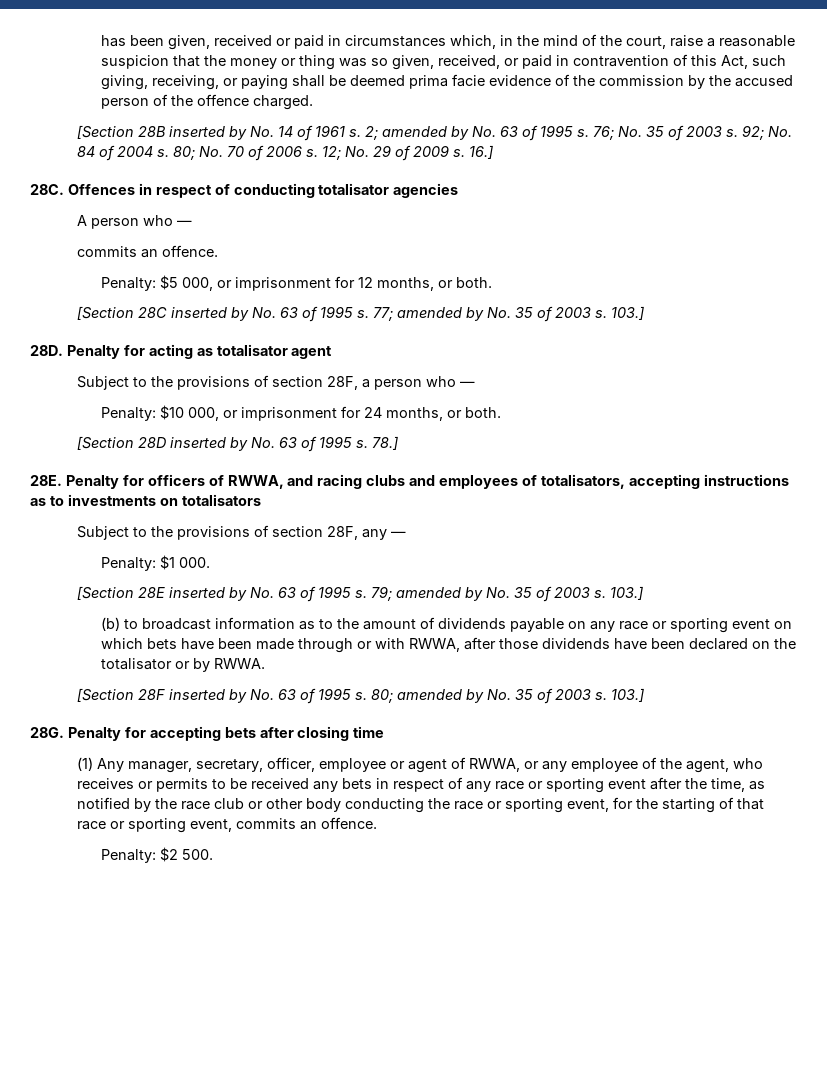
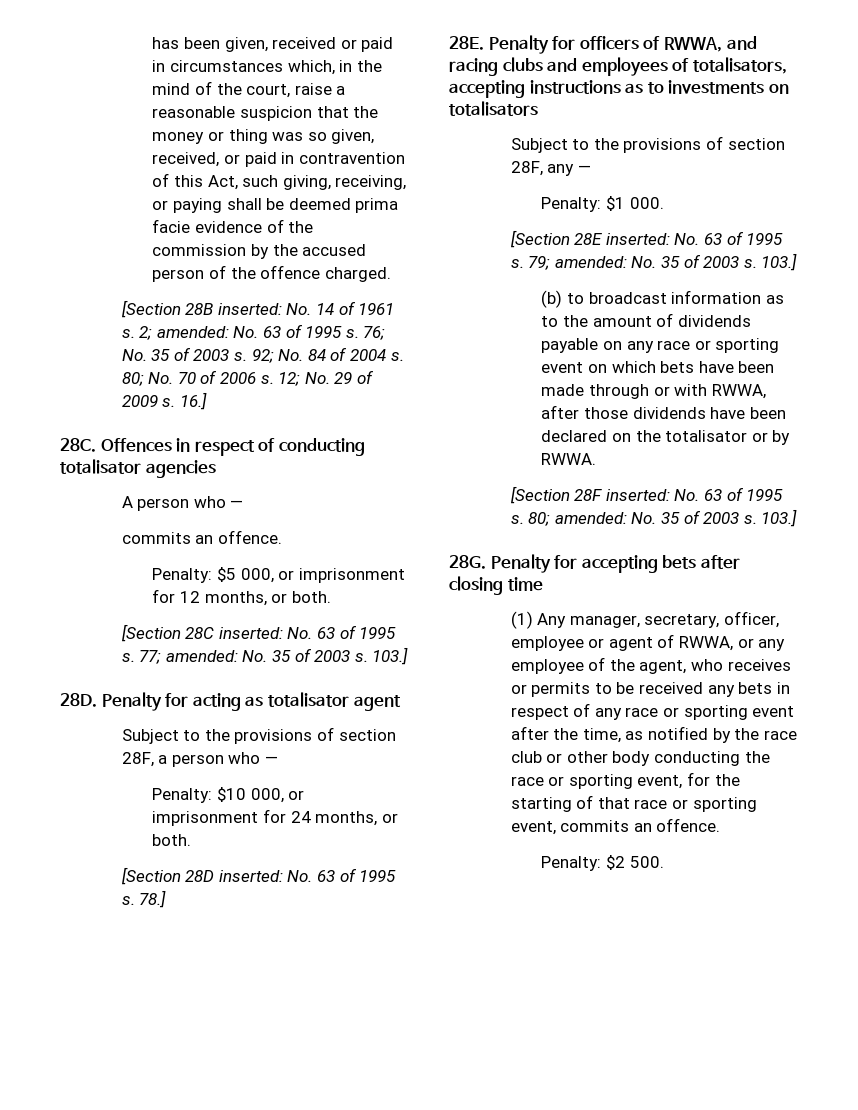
- [Section 28B inserted by No. 14 of 1961 s.
+ [Section 28B inserted: No. 14 of 1961 s.
- 2; amended by No. 63 of 1995 s.
+ 2; amended: No. 63 of 1995 s.
- [Section 28C inserted by No. 63 of 1995 s.
+ [Section 28C inserted: No. 63 of 1995 s.
- 77; amended by No. 35 of 2003 s.
+ 77; amended: No. 35 of 2003 s.
- [Section 28D inserted by No. 63 of 1995 s.
+ [Section 28D inserted: No. 63 of 1995 s.
- [Section 28E inserted by No. 63 of 1995 s.
+ [Section 28E inserted: No. 63 of 1995 s.
- 79; amended by No. 35 of 2003 s.
+ 79; amended: No. 35 of 2003 s.
- [Section 28F inserted by No. 63 of 1995 s.
+ [Section 28F inserted: No. 63 of 1995 s.
- 80; amended by No. 35 of 2003 s.
+ 80; amended: No. 35 of 2003 s.

